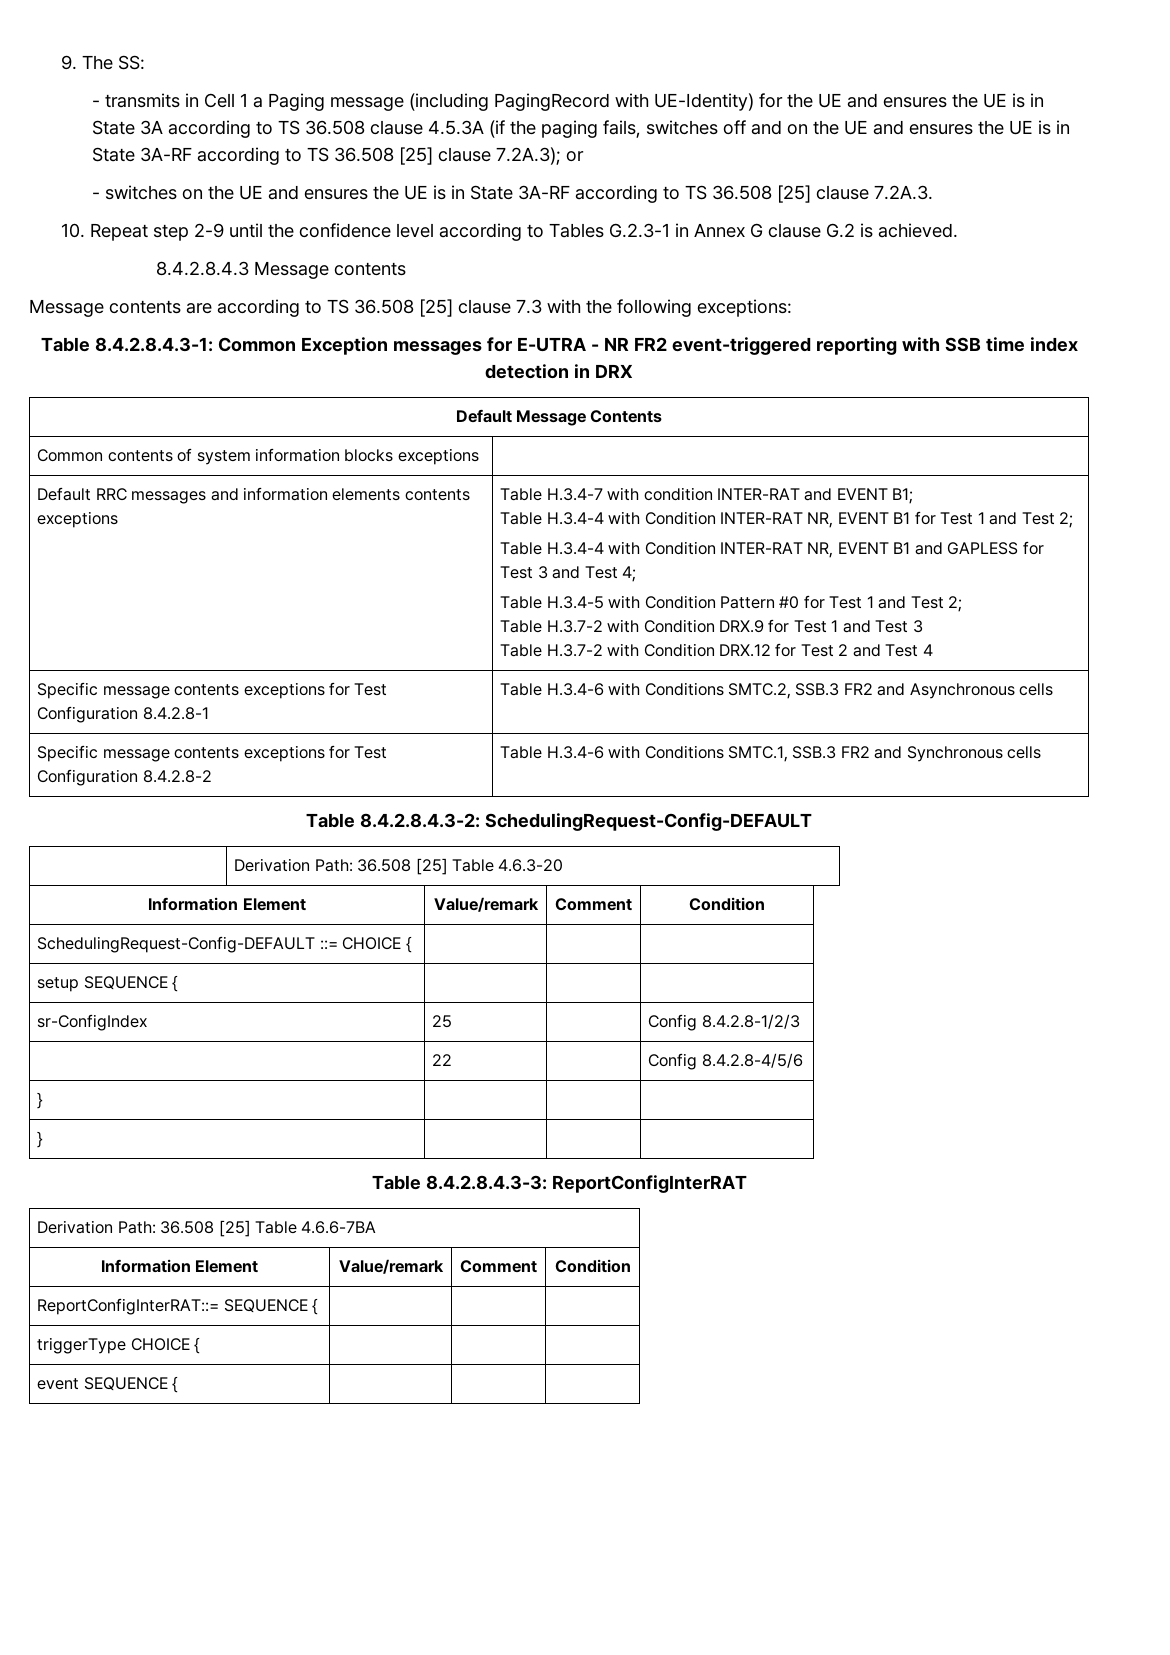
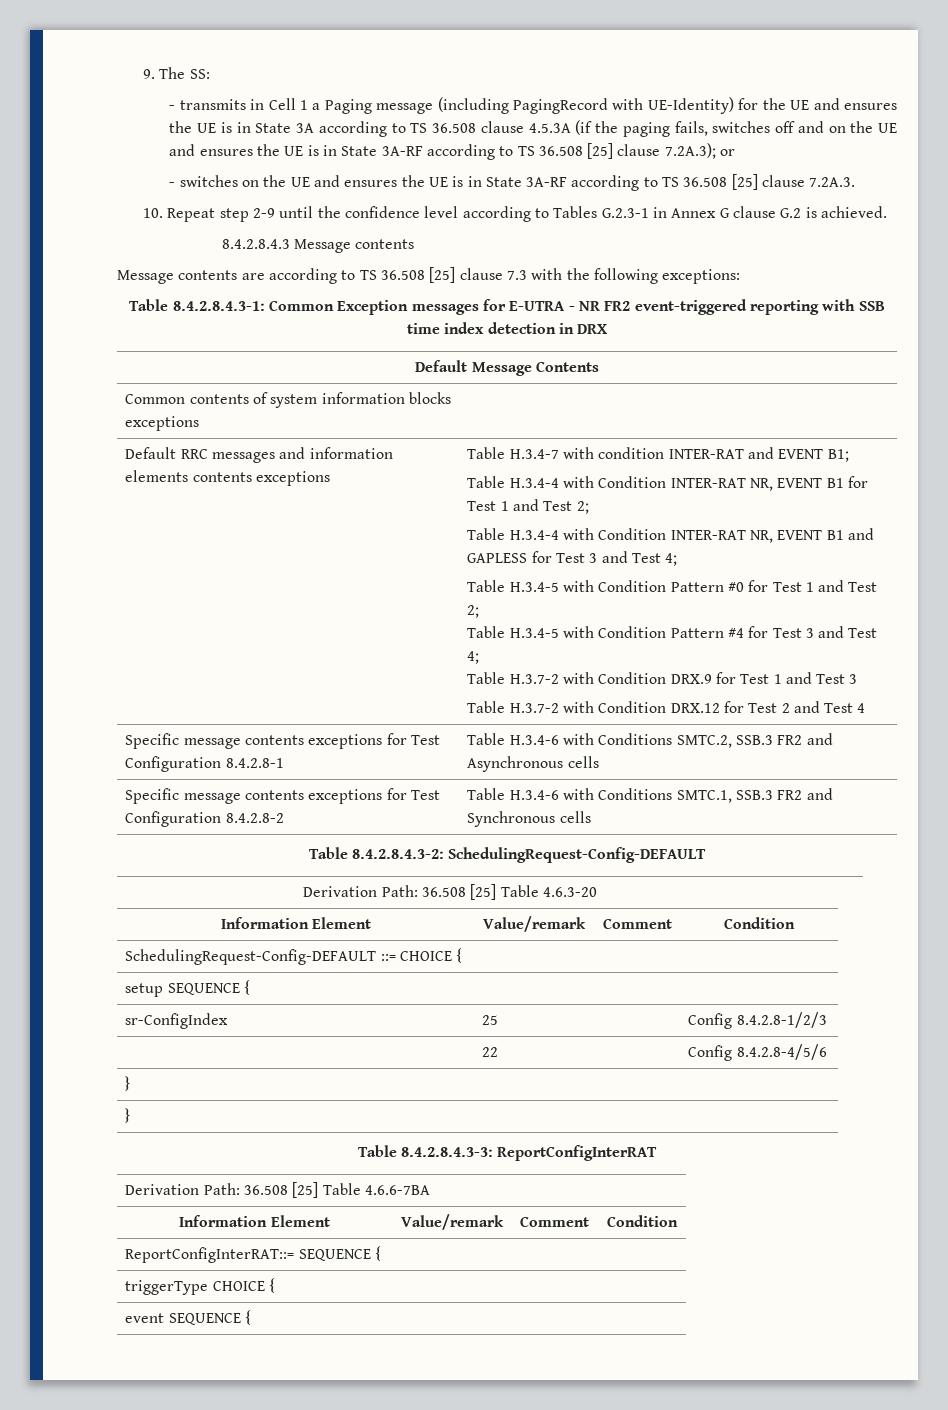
+ Table H.3.4-5 with Condition Pattern #4 for Test 3 and Test 4;

